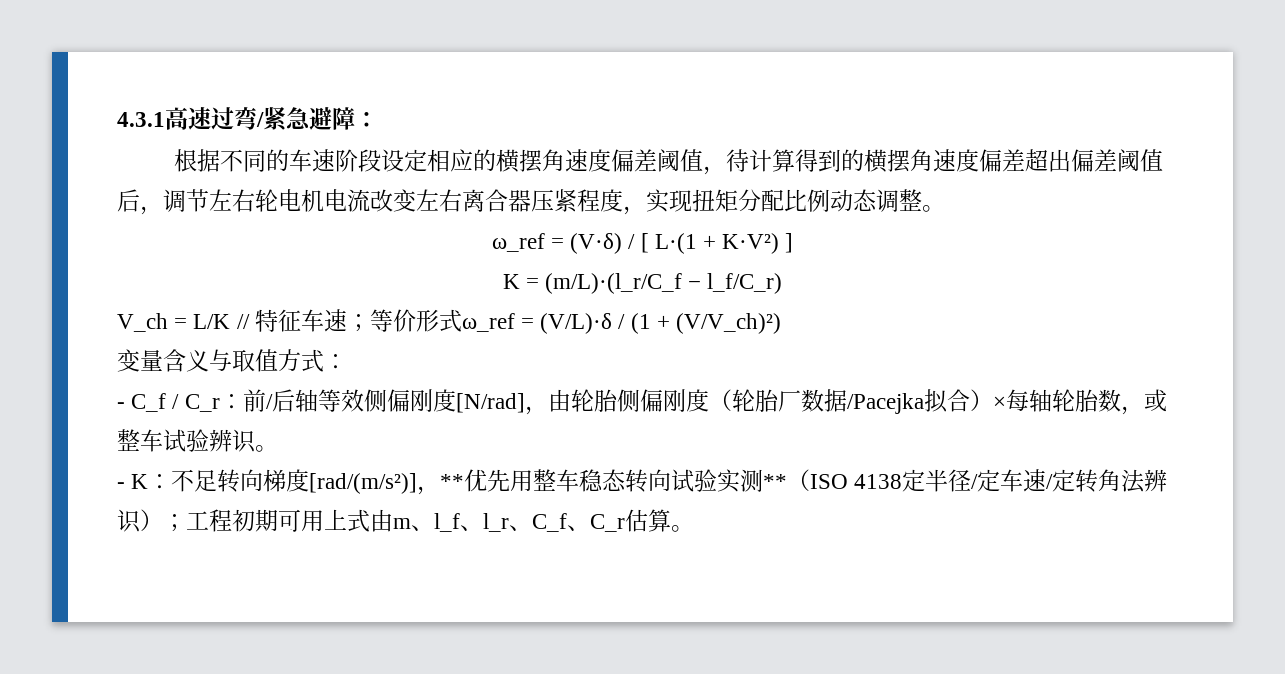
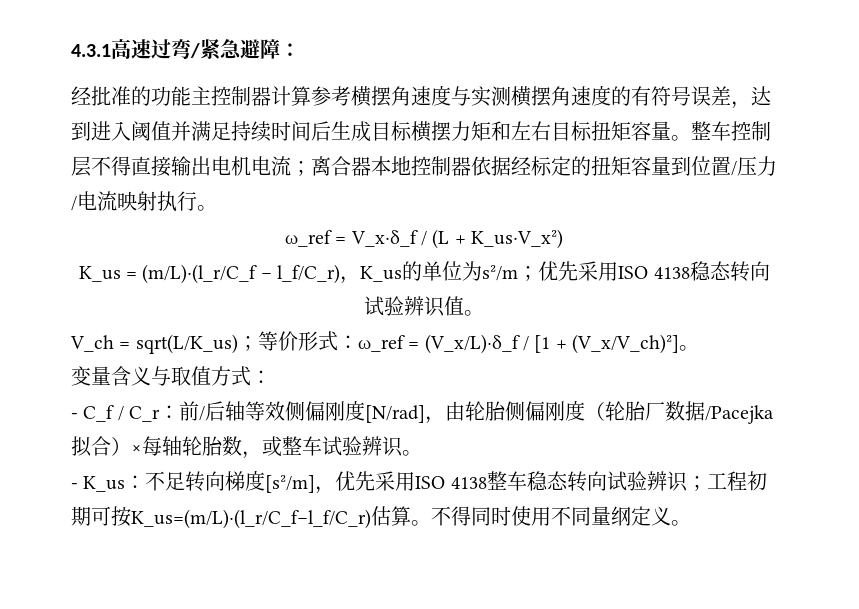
- 根据不同的车速阶段设定相应的横摆角速度偏差阈值，待计算得到的横摆角速度偏差超出偏差阈值后，调节左右轮电机电流改变左右离合器压紧程度，实现扭矩分配比例动态调整。
- ω_ref = (V·δ) / [ L·(1 + K·V²) ]
- K = (m/L)·(l_r/C_f − l_f/C_r)
- V_ch = L/K // 特征车速；等价形式ω_ref = (V/L)·δ / (1 + (V/V_ch)²)
+ 经批准的功能主控制器计算参考横摆角速度与实测横摆角速度的有符号误差，达到进入阈值并满足持续时间后生成目标横摆力矩和左右目标扭矩容量。整车控制层不得直接输出电机电流；离合器本地控制器依据经标定的扭矩容量到位置/压力/电流映射执行。
+ ω_ref = V_x·δ_f / (L + K_us·V_x²)
+ K_us = (m/L)·(l_r/C_f − l_f/C_r)，K_us的单位为s²/m；优先采用ISO 4138稳态转向试验辨识值。
+ V_ch = sqrt(L/K_us)；等价形式：ω_ref = (V_x/L)·δ_f / [1 + (V_x/V_ch)²]。
- - K：不足转向梯度[rad/(m/s²)]，**优先用整车稳态转向试验实测**（ISO 4138定半径/定车速/定转角法辨识）；工程初期可用上式由m、l_f、l_r、C_f、C_r估算。
+ - K_us：不足转向梯度[s²/m]，优先采用ISO 4138整车稳态转向试验辨识；工程初期可按K_us=(m/L)·(l_r/C_f−l_f/C_r)估算。不得同时使用不同量纲定义。

